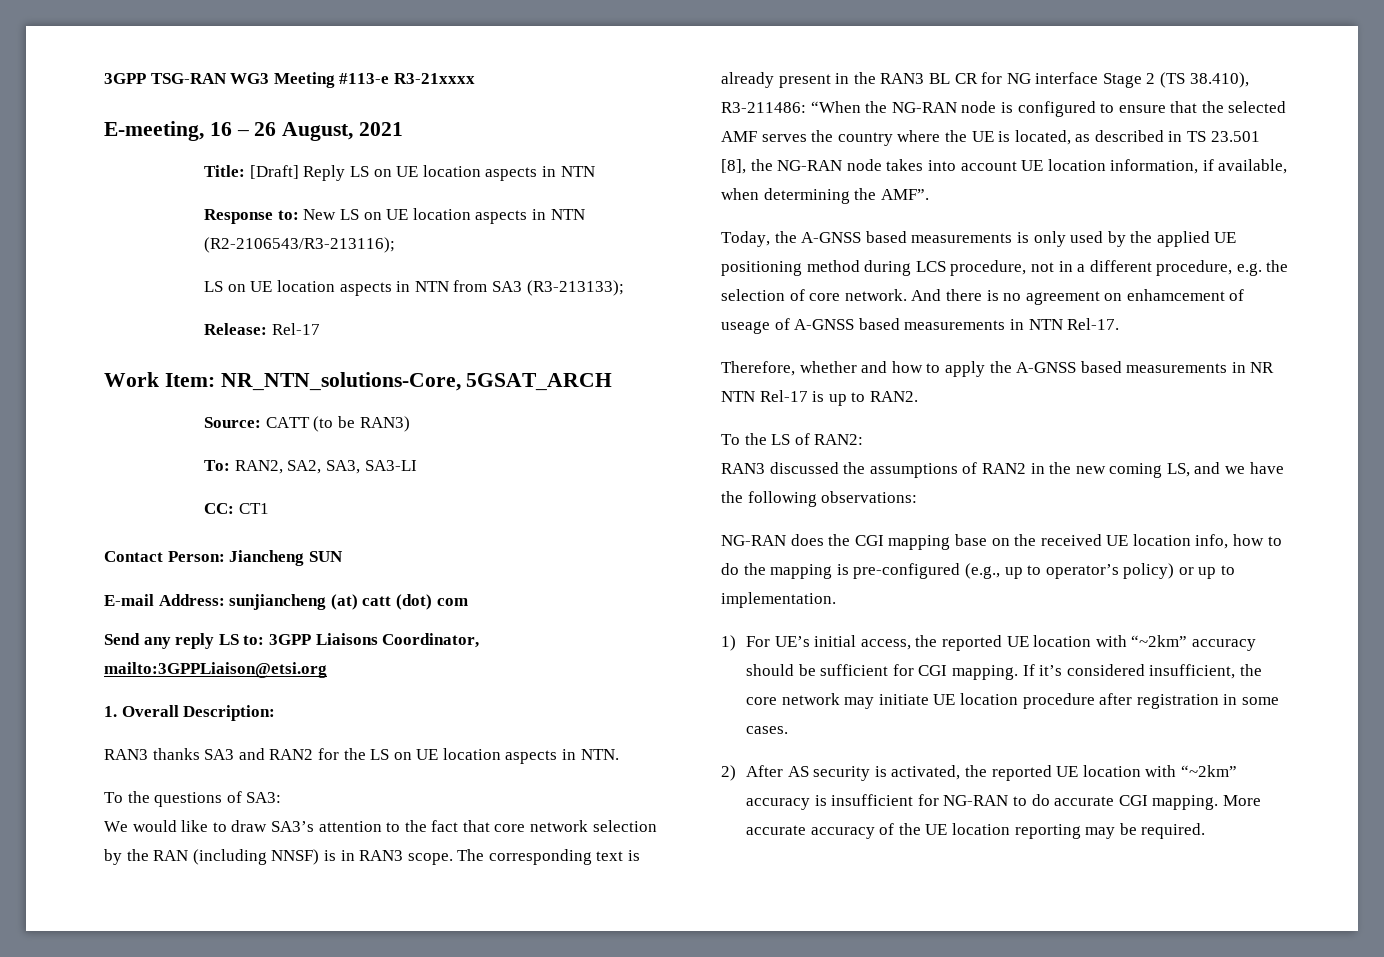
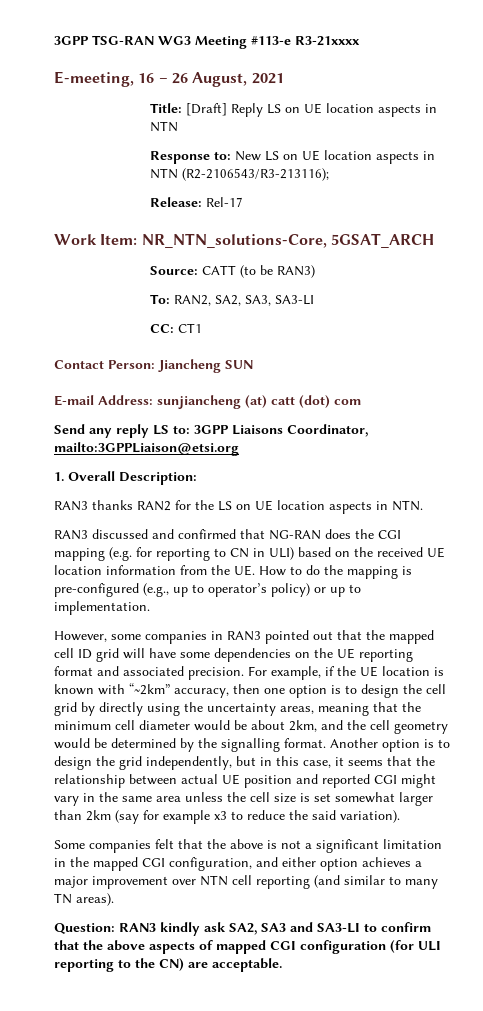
- LS on UE location aspects in NTN from SA3 (R3-213133);
- RAN3 thanks SA3 and RAN2 for the LS on UE location aspects in NTN.
+ RAN3 thanks RAN2 for the LS on UE location aspects in NTN.
- To the questions of SA3:
- We would like to draw SA3’s attention to the fact that core network selection by the RAN (including NNSF) is in RAN3 scope. The corresponding text is already present in the RAN3 BL CR for NG interface Stage 2 (TS 38.410), R3-211486: “When the NG-RAN node is configured to ensure that the selected AMF serves the country where the UE is located, as described in TS 23.501 [8], the NG-RAN node takes into account UE location information, if available, when determining the AMF”.
- Today, the A-GNSS based measurements is only used by the applied UE positioning method during LCS procedure, not in a different procedure, e.g. the selection of core network. And there is no agreement on enhamcement of useage of A-GNSS based measurements in NTN Rel-17.
- Therefore, whether and how to apply the A-GNSS based measurements in NR NTN Rel-17 is up to RAN2.
- To the LS of RAN2:
- RAN3 discussed the assumptions of RAN2 in the new coming LS, and we have the following observations:
- NG-RAN does the CGI mapping base on the received UE location info, how to do the mapping is pre-configured (e.g., up to operator’s policy) or up to implementation.
+ RAN3 discussed and confirmed that NG-RAN does the CGI mapping (e.g. for reporting to CN in ULI) based on the received UE location information from the UE. How to do the mapping is pre-configured (e.g., up to operator’s policy) or up to implementation.
- 1) For UE’s initial access, the reported UE location with “~2km” accuracy should be sufficient for CGI mapping. If it’s considered insufficient, the core network may initiate UE location procedure after registration in some cases.
- 2) After AS security is activated, the reported UE location with “~2km” accuracy is insufficient for NG-RAN to do accurate CGI mapping. More accurate accuracy of the UE location reporting may be required.
+ However, some companies in RAN3 pointed out that the mapped cell ID grid will have some dependencies on the UE reporting format and associated precision. For example, if the UE location is known with “~2km” accuracy, then one option is to design the cell grid by directly using the uncertainty areas, meaning that the minimum cell diameter would be about 2km, and the cell geometry would be determined by the signalling format. Another option is to design the grid independently, but in this case, it seems that the relationship between actual UE position and reported CGI might vary in the same area unless the cell size is set somewhat larger than 2km (say for example x3 to reduce the said variation).
+ Some companies felt that the above is not a significant limitation in the mapped CGI configuration, and either option achieves a major improvement over NTN cell reporting (and similar to many TN areas).
+ Question: RAN3 kindly ask SA2, SA3 and SA3-LI to confirm that the above aspects of mapped CGI configuration (for ULI reporting to the CN) are acceptable.

